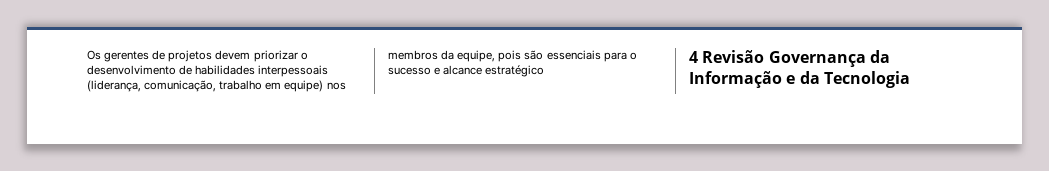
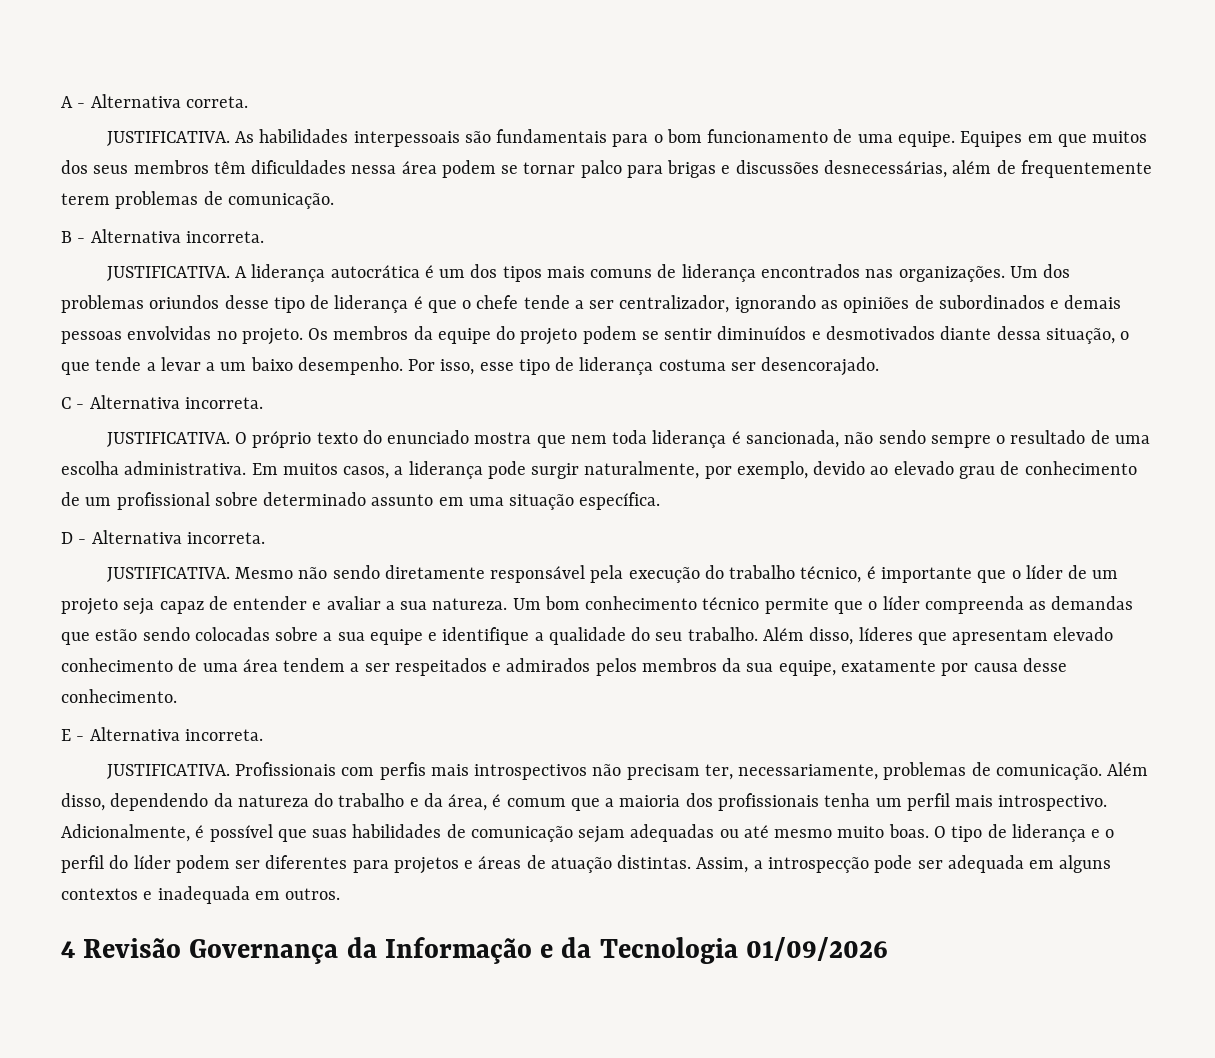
- Os gerentes de projetos devem priorizar o desenvolvimento de habilidades interpessoais (liderança, comunicação, trabalho em equipe) nos membros da equipe, pois são essenciais para o sucesso e alcance estratégico
+ A - Alternativa correta.
+ JUSTIFICATIVA. As habilidades interpessoais são fundamentais para o bom funcionamento de uma equipe. Equipes em que muitos dos seus membros têm dificuldades nessa área podem se tornar palco para brigas e discussões desnecessárias, além de frequentemente terem problemas de comunicação.
+ B - Alternativa incorreta.
+ JUSTIFICATIVA. A liderança autocrática é um dos tipos mais comuns de liderança encontrados nas organizações. Um dos problemas oriundos desse tipo de liderança é que o chefe tende a ser centralizador, ignorando as opiniões de subordinados e demais pessoas envolvidas no projeto. Os membros da equipe do projeto podem se sentir diminuídos e desmotivados diante dessa situação, o que tende a levar a um baixo desempenho. Por isso, esse tipo de liderança costuma ser desencorajado.
+ C - Alternativa incorreta.
+ JUSTIFICATIVA. O próprio texto do enunciado mostra que nem toda liderança é sancionada, não sendo sempre o resultado de uma escolha administrativa. Em muitos casos, a liderança pode surgir naturalmente, por exemplo, devido ao elevado grau de conhecimento de um profissional sobre determinado assunto em uma situação específica.
+ D - Alternativa incorreta.
+ JUSTIFICATIVA. Mesmo não sendo diretamente responsável pela execução do trabalho técnico, é importante que o líder de um projeto seja capaz de entender e avaliar a sua natureza. Um bom conhecimento técnico permite que o líder compreenda as demandas que estão sendo colocadas sobre a sua equipe e identifique a qualidade do seu trabalho. Além disso, líderes que apresentam elevado conhecimento de uma área tendem a ser respeitados e admirados pelos membros da sua equipe, exatamente por causa desse conhecimento.
+ E - Alternativa incorreta.
+ JUSTIFICATIVA. Profissionais com perfis mais introspectivos não precisam ter, necessariamente, problemas de comunicação. Além disso, dependendo da natureza do trabalho e da área, é comum que a maioria dos profissionais tenha um perfil mais introspectivo. Adicionalmente, é possível que suas habilidades de comunicação sejam adequadas ou até mesmo muito boas. O tipo de liderança e o perfil do líder podem ser diferentes para projetos e áreas de atuação distintas. Assim, a introspecção pode ser adequada em alguns contextos e inadequada em outros.
- 4 Revisão Governança da Informação e da Tecnologia
+ 4 Revisão Governança da Informação e da Tecnologia 01/09/2026

